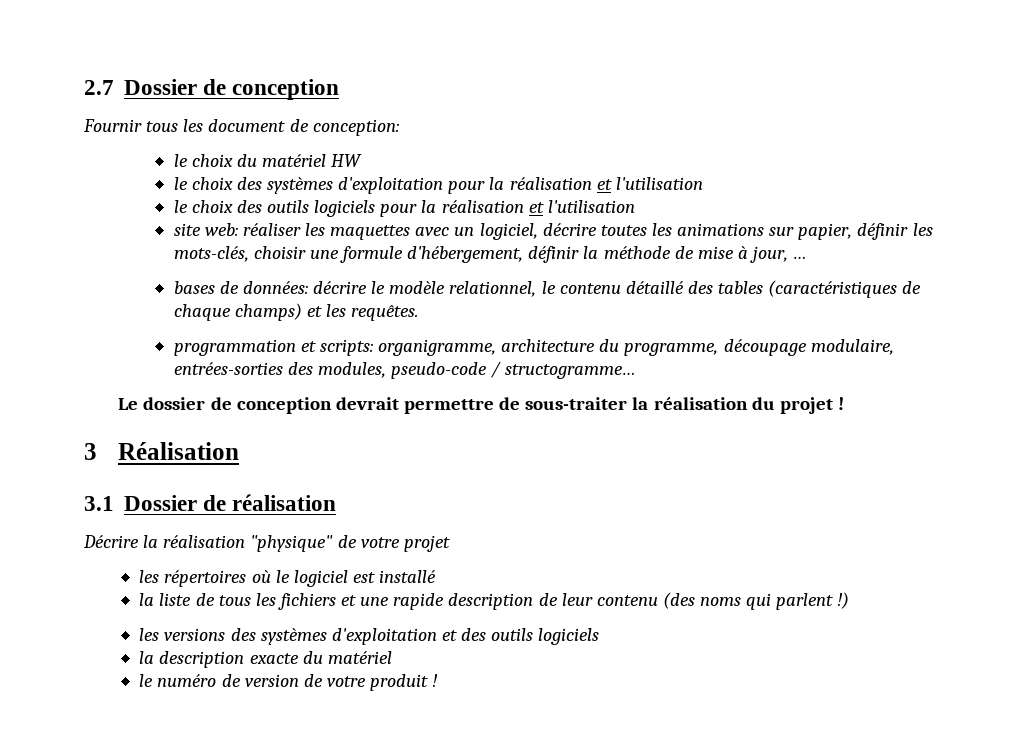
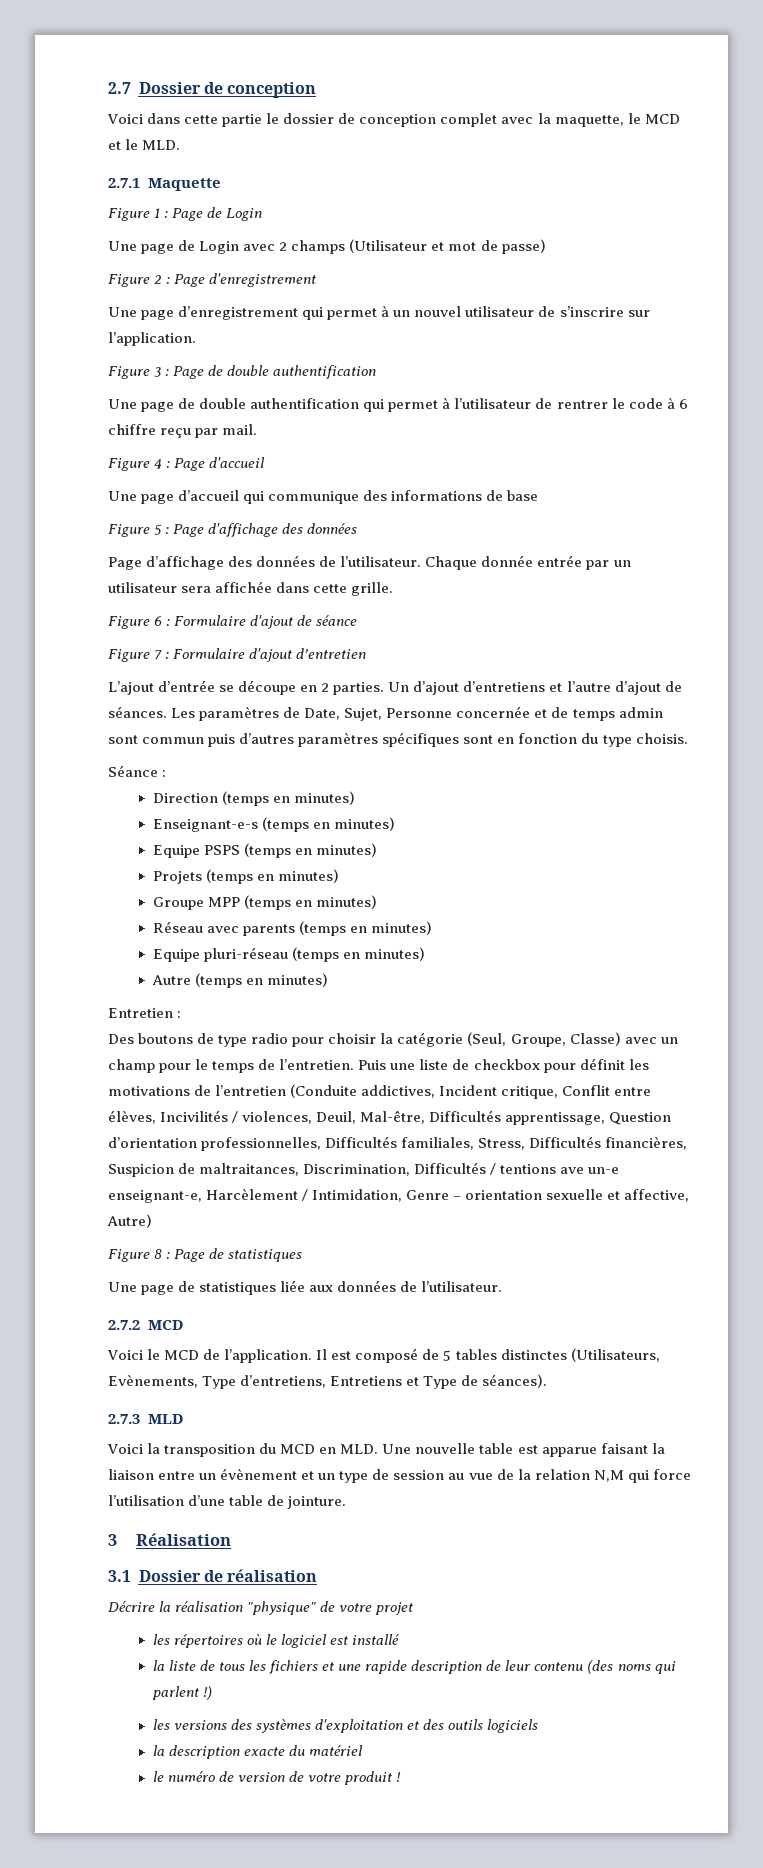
- Fournir tous les document de conception:
- le choix du matériel HW
- le choix des systèmes d'exploitation pour la réalisation et l'utilisation
- le choix des outils logiciels pour la réalisation et l'utilisation
- site web: réaliser les maquettes avec un logiciel, décrire toutes les animations sur papier, définir les mots-clés, choisir une formule d'hébergement, définir la méthode de mise à jour, …
- bases de données: décrire le modèle relationnel, le contenu détaillé des tables (caractéristiques de chaque champs) et les requêtes.
- programmation et scripts: organigramme, architecture du programme, découpage modulaire, entrées-sorties des modules, pseudo-code / structogramme…
- Le dossier de conception devrait permettre de sous-traiter la réalisation du projet !
+ Voici dans cette partie le dossier de conception complet avec la maquette, le MCD et le MLD.
+ 2.7.1 Maquette
+ Figure 1 : Page de Login
+ Une page de Login avec 2 champs (Utilisateur et mot de passe)
+ Figure 2 : Page d'enregistrement
+ Une page d’enregistrement qui permet à un nouvel utilisateur de s’inscrire sur l’application.
+ Figure 3 : Page de double authentification
+ Une page de double authentification qui permet à l’utilisateur de rentrer le code à 6 chiffre reçu par mail.
+ Figure 4 : Page d'accueil
+ Une page d’accueil qui communique des informations de base
+ Figure 5 : Page d'affichage des données
+ Page d’affichage des données de l’utilisateur. Chaque donnée entrée par un utilisateur sera affichée dans cette grille.
+ Figure 6 : Formulaire d'ajout de séance
+ Figure 7 : Formulaire d'ajout d’entretien
+ L’ajout d’entrée se découpe en 2 parties. Un d’ajout d’entretiens et l’autre d’ajout de séances. Les paramètres de Date, Sujet, Personne concernée et de temps admin sont commun puis d’autres paramètres spécifiques sont en fonction du type choisis.
+ Séance :
+ Direction (temps en minutes)
+ Enseignant-e-s (temps en minutes)
+ Equipe PSPS (temps en minutes)
+ Projets (temps en minutes)
+ Groupe MPP (temps en minutes)
+ Réseau avec parents (temps en minutes)
+ Equipe pluri-réseau (temps en minutes)
+ Autre (temps en minutes)
+ Entretien :
+ Des boutons de type radio pour choisir la catégorie (Seul, Groupe, Classe) avec un champ pour le temps de l’entretien. Puis une liste de checkbox pour définit les motivations de l’entretien (Conduite addictives, Incident critique, Conflit entre élèves, Incivilités / violences, Deuil, Mal-être, Difficultés apprentissage, Question d’orientation professionnelles, Difficultés familiales, Stress, Difficultés financières, Suspicion de maltraitances, Discrimination, Difficultés / tentions ave un-e enseignant-e, Harcèlement / Intimidation, Genre – orientation sexuelle et affective, Autre)
+ Figure 8 : Page de statistiques
+ Une page de statistiques liée aux données de l’utilisateur.
+ 2.7.2 MCD
+ Voici le MCD de l’application. Il est composé de 5 tables distinctes (Utilisateurs, Evènements, Type d’entretiens, Entretiens et Type de séances).
+ 2.7.3 MLD
+ Voici la transposition du MCD en MLD. Une nouvelle table est apparue faisant la liaison entre un évènement et un type de session au vue de la relation N,M qui force l’utilisation d’une table de jointure.

